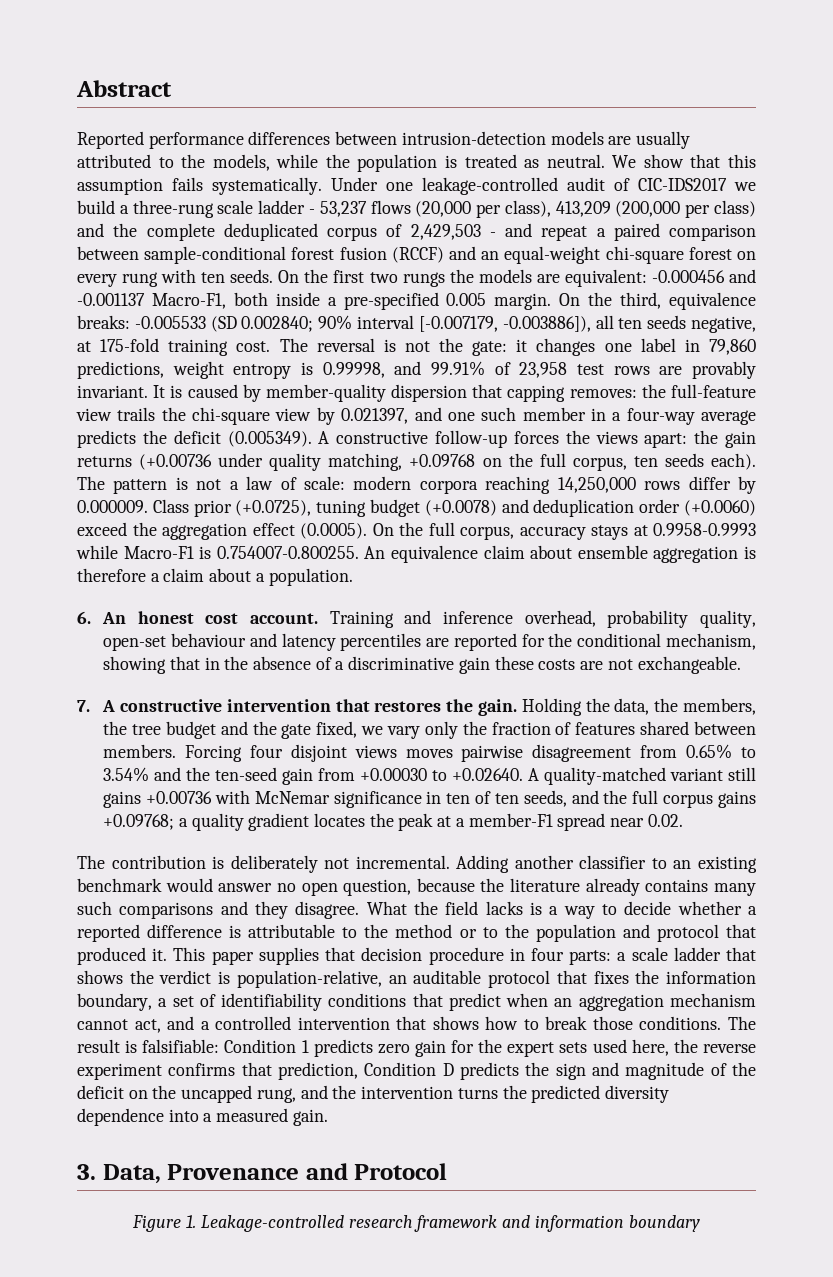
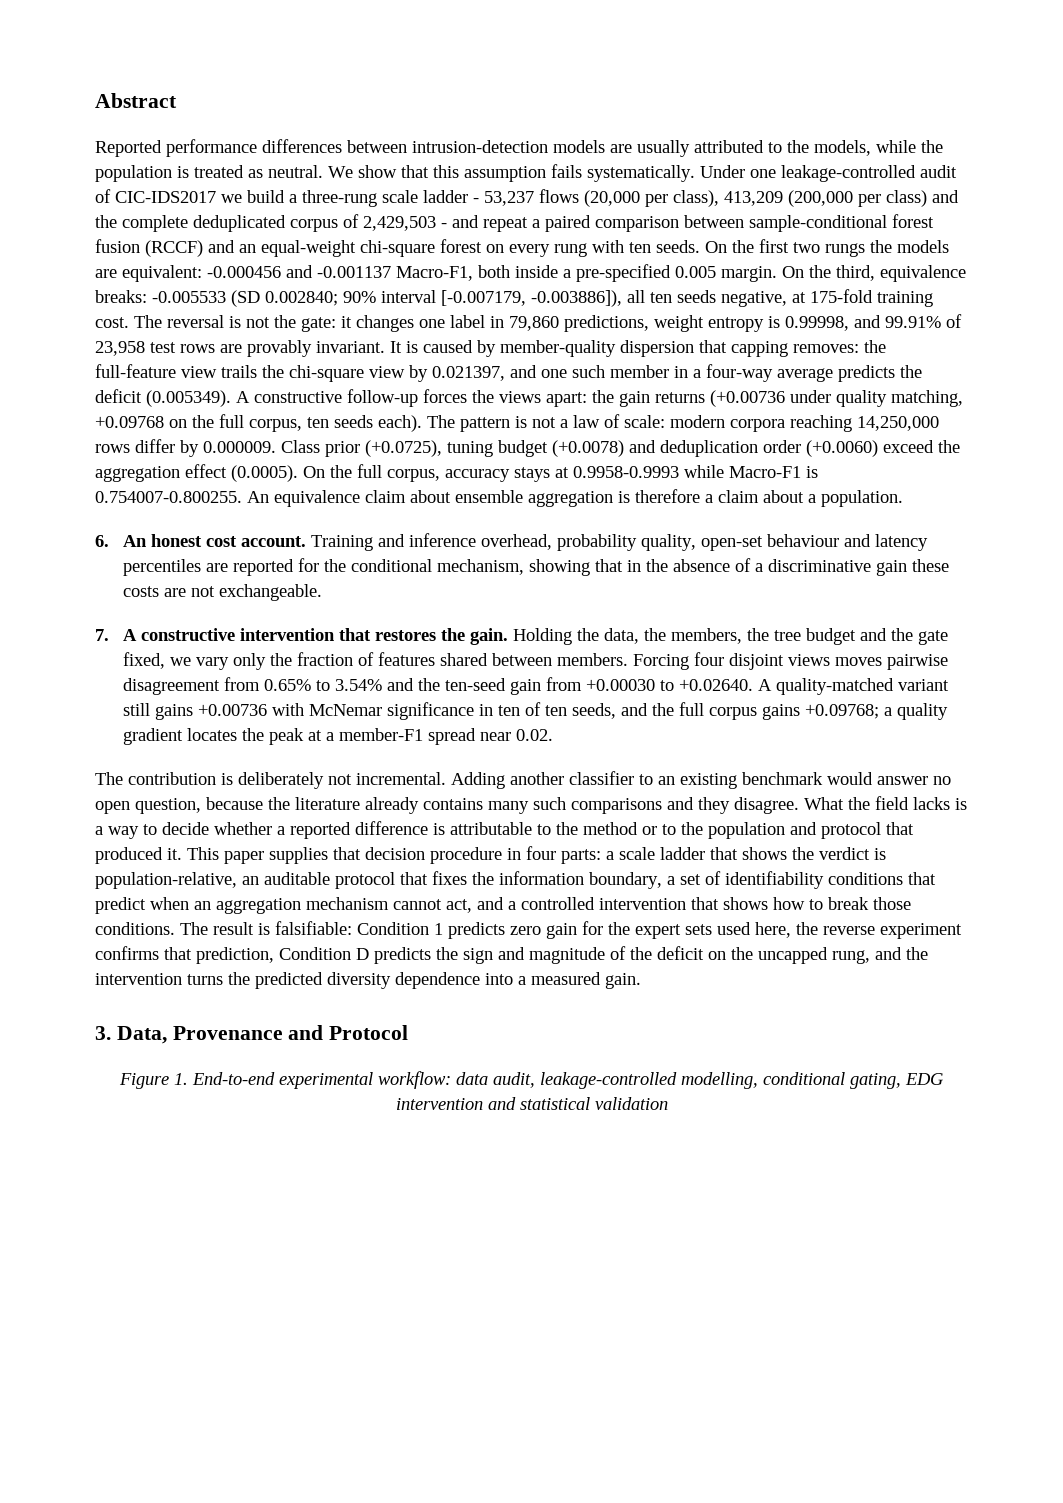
- Figure 1. Leakage-controlled research framework and information boundary
+ Figure 1. End-to-end experimental workflow: data audit, leakage-controlled modelling, conditional gating, EDG intervention and statistical validation

